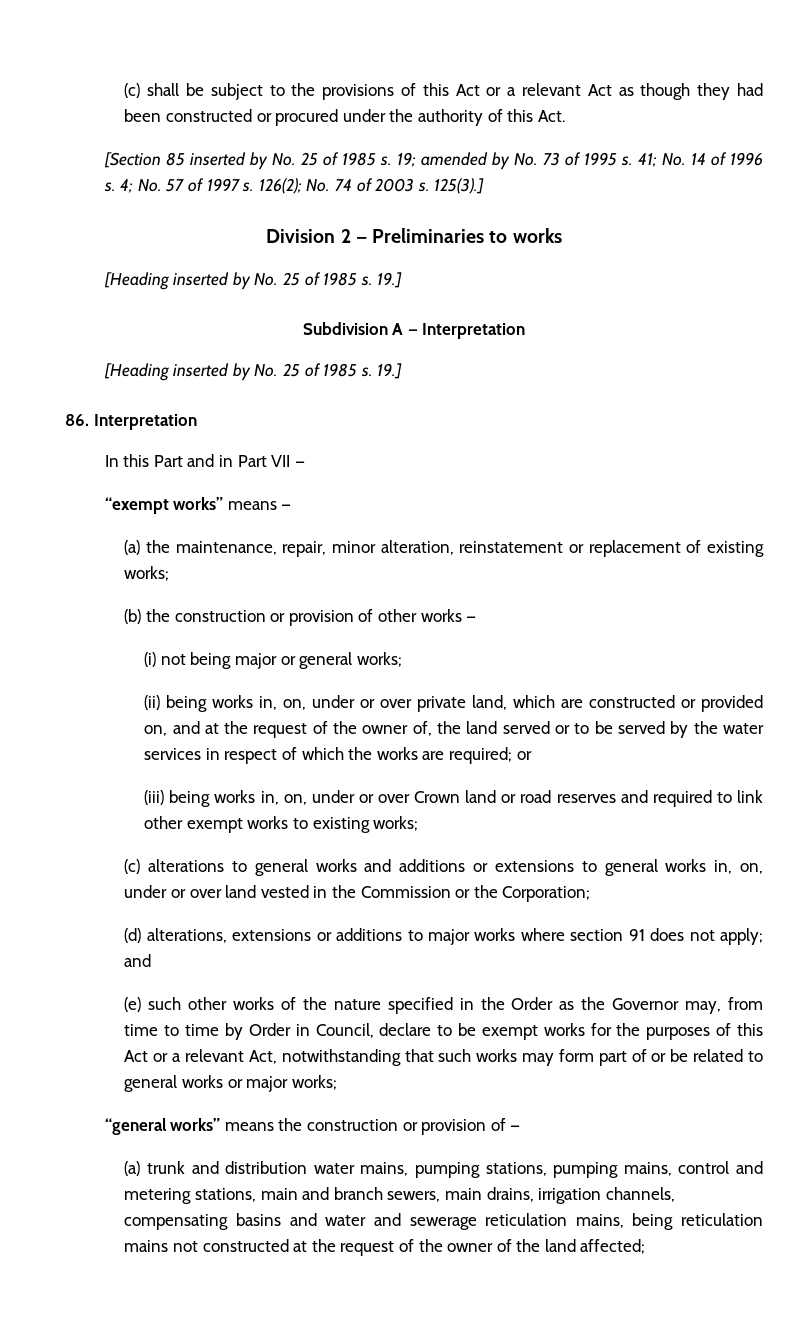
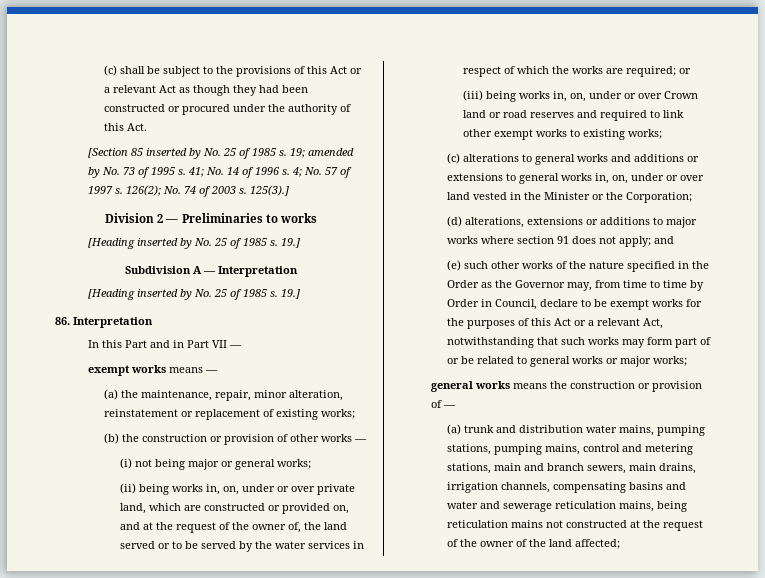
- “exempt works” means —
+ exempt works means —
- (c) alterations to general works and additions or extensions to general works in, on, under or over land vested in the Commission or the Corporation;
+ (c) alterations to general works and additions or extensions to general works in, on, under or over land vested in the Minister or the Corporation;
- “general works” means the construction or provision of —
+ general works means the construction or provision of —

